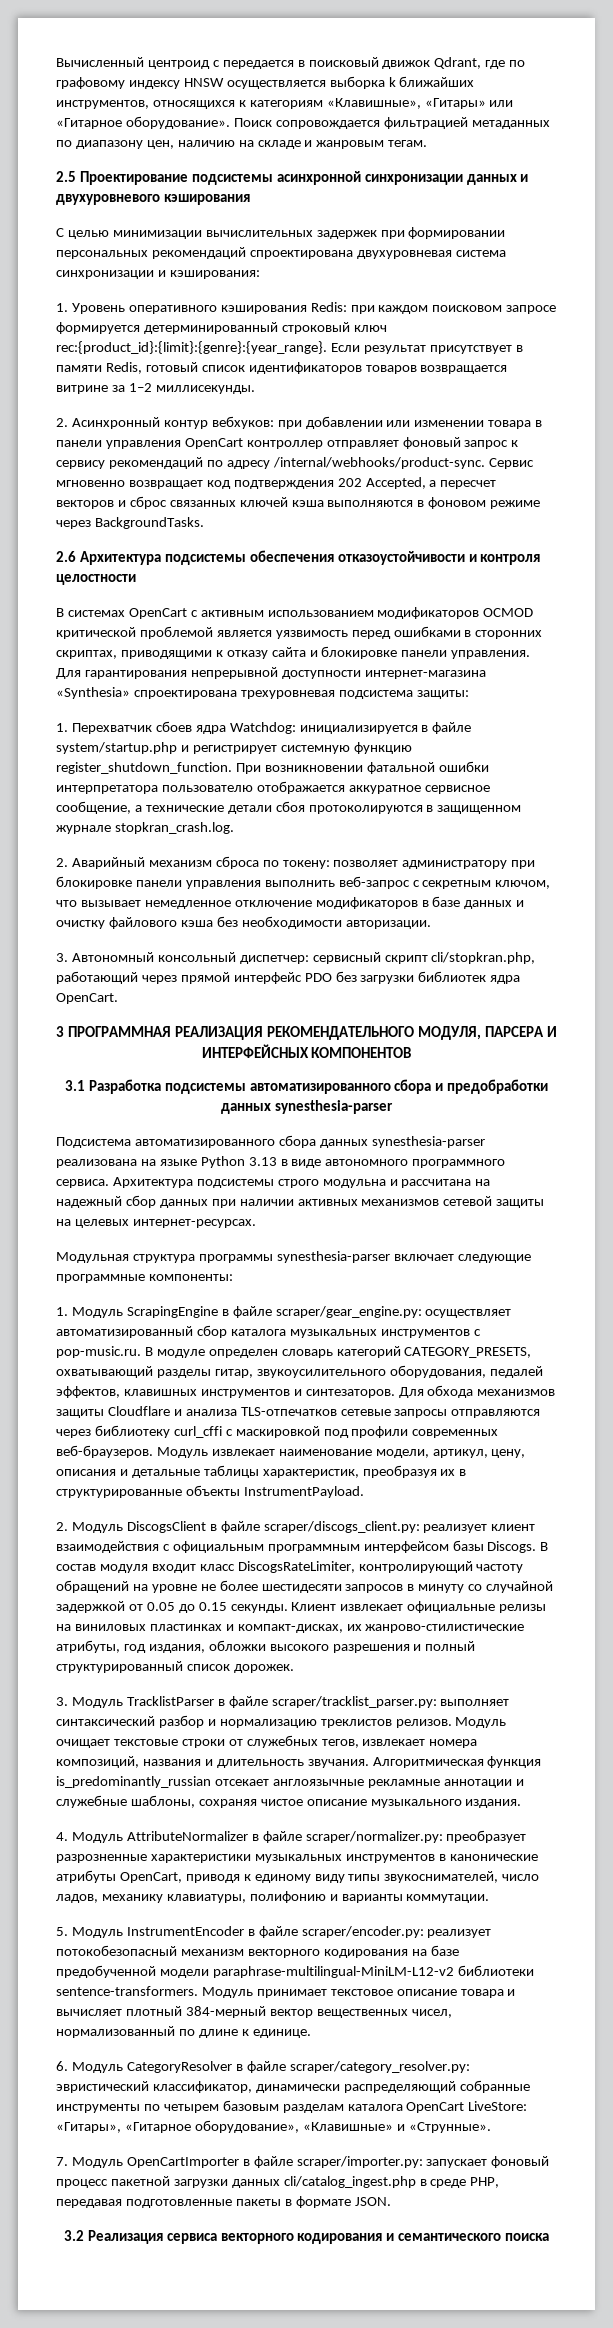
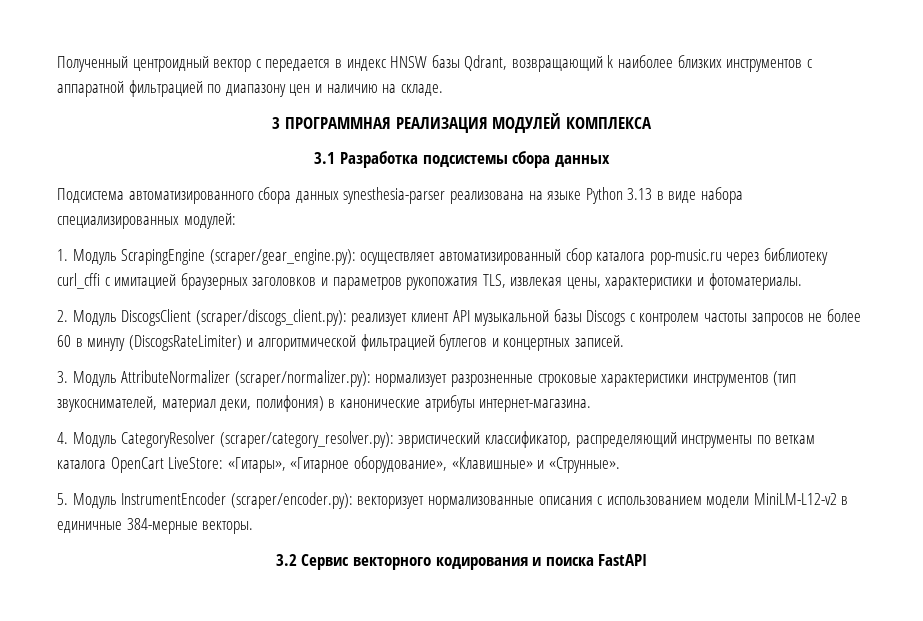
- Вычисленный центроид c передается в поисковый движок Qdrant, где по графовому индексу HNSW осуществляется выборка k ближайших инструментов, относящихся к категориям «Клавишные», «Гитары» или «Гитарное оборудование». Поиск сопровождается фильтрацией метаданных по диапазону цен, наличию на складе и жанровым тегам.
- 2.5 Проектирование подсистемы асинхронной синхронизации данных и двухуровневого кэширования
- С целью минимизации вычислительных задержек при формировании персональных рекомендаций спроектирована двухуровневая система синхронизации и кэширования:
- 1. Уровень оперативного кэширования Redis: при каждом поисковом запросе формируется детерминированный строковый ключ rec:{product_id}:{limit}:{genre}:{year_range}. Если результат присутствует в памяти Redis, готовый список идентификаторов товаров возвращается витрине за 1–2 миллисекунды.
- 2. Асинхронный контур вебхуков: при добавлении или изменении товара в панели управления OpenCart контроллер отправляет фоновый запрос к сервису рекомендаций по адресу /internal/webhooks/product-sync. Сервис мгновенно возвращает код подтверждения 202 Accepted, а пересчет векторов и сброс связанных ключей кэша выполняются в фоновом режиме через BackgroundTasks.
- 2.6 Архитектура подсистемы обеспечения отказоустойчивости и контроля целостности
- В системах OpenCart с активным использованием модификаторов OCMOD критической проблемой является уязвимость перед ошибками в сторонних скриптах, приводящими к отказу сайта и блокировке панели управления. Для гарантирования непрерывной доступности интернет-магазина «Synthesia» спроектирована трехуровневая подсистема защиты:
- 1. Перехватчик сбоев ядра Watchdog: инициализируется в файле system/startup.php и регистрирует системную функцию register_shutdown_function. При возникновении фатальной ошибки интерпретатора пользователю отображается аккуратное сервисное сообщение, а технические детали сбоя протоколируются в защищенном журнале stopkran_crash.log.
- 2. Аварийный механизм сброса по токену: позволяет администратору при блокировке панели управления выполнить веб-запрос с секретным ключом, что вызывает немедленное отключение модификаторов в базе данных и очистку файлового кэша без необходимости авторизации.
- 3. Автономный консольный диспетчер: сервисный скрипт cli/stopkran.php, работающий через прямой интерфейс PDO без загрузки библиотек ядра OpenCart.
- 3 ПРОГРАММНАЯ РЕАЛИЗАЦИЯ РЕКОМЕНДАТЕЛЬНОГО МОДУЛЯ, ПАРСЕРА И ИНТЕРФЕЙСНЫХ КОМПОНЕНТОВ
+ Полученный центроидный вектор c передается в индекс HNSW базы Qdrant, возвращающий k наиболее близких инструментов с аппаратной фильтрацией по диапазону цен и наличию на складе.
+ 3 ПРОГРАММНАЯ РЕАЛИЗАЦИЯ МОДУЛЕЙ КОМПЛЕКСА
- 3.1 Разработка подсистемы автоматизированного сбора и предобработки данных synesthesia-parser
+ 3.1 Разработка подсистемы сбора данных
- Подсистема автоматизированного сбора данных synesthesia-parser реализована на языке Python 3.13 в виде автономного программного сервиса. Архитектура подсистемы строго модульна и рассчитана на надежный сбор данных при наличии активных механизмов сетевой защиты на целевых интернет-ресурсах.
- Модульная структура программы synesthesia-parser включает следующие программные компоненты:
+ Подсистема автоматизированного сбора данных synesthesia-parser реализована на языке Python 3.13 в виде набора специализированных модулей:
- 1. Модуль ScrapingEngine в файле scraper/gear_engine.py: осуществляет автоматизированный сбор каталога музыкальных инструментов с pop-music.ru. В модуле определен словарь категорий CATEGORY_PRESETS, охватывающий разделы гитар, звукоусилительного оборудования, педалей эффектов, клавишных инструментов и синтезаторов. Для обхода механизмов защиты Cloudflare и анализа TLS-отпечатков сетевые запросы отправляются через библиотеку curl_cffi с маскировкой под профили современных веб-браузеров. Модуль извлекает наименование модели, артикул, цену, описания и детальные таблицы характеристик, преобразуя их в структурированные объекты InstrumentPayload.
- 2. Модуль DiscogsClient в файле scraper/discogs_client.py: реализует клиент взаимодействия с официальным программным интерфейсом базы Discogs. В состав модуля входит класс DiscogsRateLimiter, контролирующий частоту обращений на уровне не более шестидесяти запросов в минуту со случайной задержкой от 0.05 до 0.15 секунды. Клиент извлекает официальные релизы на виниловых пластинках и компакт-дисках, их жанрово-стилистические атрибуты, год издания, обложки высокого разрешения и полный структурированный список дорожек.
- 3. Модуль TracklistParser в файле scraper/tracklist_parser.py: выполняет синтаксический разбор и нормализацию треклистов релизов. Модуль очищает текстовые строки от служебных тегов, извлекает номера композиций, названия и длительность звучания. Алгоритмическая функция is_predominantly_russian отсекает англоязычные рекламные аннотации и служебные шаблоны, сохраняя чистое описание музыкального издания.
- 4. Модуль AttributeNormalizer в файле scraper/normalizer.py: преобразует разрозненные характеристики музыкальных инструментов в канонические атрибуты OpenCart, приводя к единому виду типы звукоснимателей, число ладов, механику клавиатуры, полифонию и варианты коммутации.
- 5. Модуль InstrumentEncoder в файле scraper/encoder.py: реализует потокобезопасный механизм векторного кодирования на базе предобученной модели paraphrase-multilingual-MiniLM-L12-v2 библиотеки sentence-transformers. Модуль принимает текстовое описание товара и вычисляет плотный 384-мерный вектор вещественных чисел, нормализованный по длине к единице.
- 6. Модуль CategoryResolver в файле scraper/category_resolver.py: эвристический классификатор, динамически распределяющий собранные инструменты по четырем базовым разделам каталога OpenCart LiveStore: «Гитары», «Гитарное оборудование», «Клавишные» и «Струнные».
+ 1. Модуль ScrapingEngine (scraper/gear_engine.py): осуществляет автоматизированный сбор каталога pop-music.ru через библиотеку curl_cffi с имитацией браузерных заголовков и параметров рукопожатия TLS, извлекая цены, характеристики и фотоматериалы.
+ 2. Модуль DiscogsClient (scraper/discogs_client.py): реализует клиент API музыкальной базы Discogs с контролем частоты запросов не более 60 в минуту (DiscogsRateLimiter) и алгоритмической фильтрацией бутлегов и концертных записей.
+ 3. Модуль AttributeNormalizer (scraper/normalizer.py): нормализует разрозненные строковые характеристики инструментов (тип звукоснимателей, материал деки, полифония) в канонические атрибуты интернет-магазина.
+ 4. Модуль CategoryResolver (scraper/category_resolver.py): эвристический классификатор, распределяющий инструменты по веткам каталога OpenCart LiveStore: «Гитары», «Гитарное оборудование», «Клавишные» и «Струнные».
- 7. Модуль OpenCartImporter в файле scraper/importer.py: запускает фоновый процесс пакетной загрузки данных cli/catalog_ingest.php в среде PHP, передавая подготовленные пакеты в формате JSON.
+ 5. Модуль InstrumentEncoder (scraper/encoder.py): векторизует нормализованные описания с использованием модели MiniLM-L12-v2 в единичные 384-мерные векторы.
- 3.2 Реализация сервиса векторного кодирования и семантического поиска
+ 3.2 Сервис векторного кодирования и поиска FastAPI

